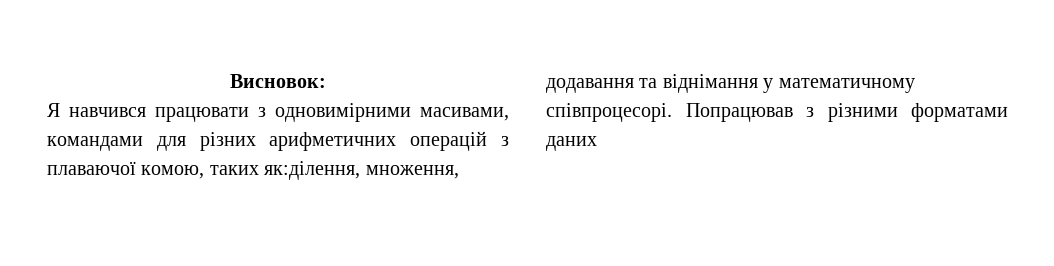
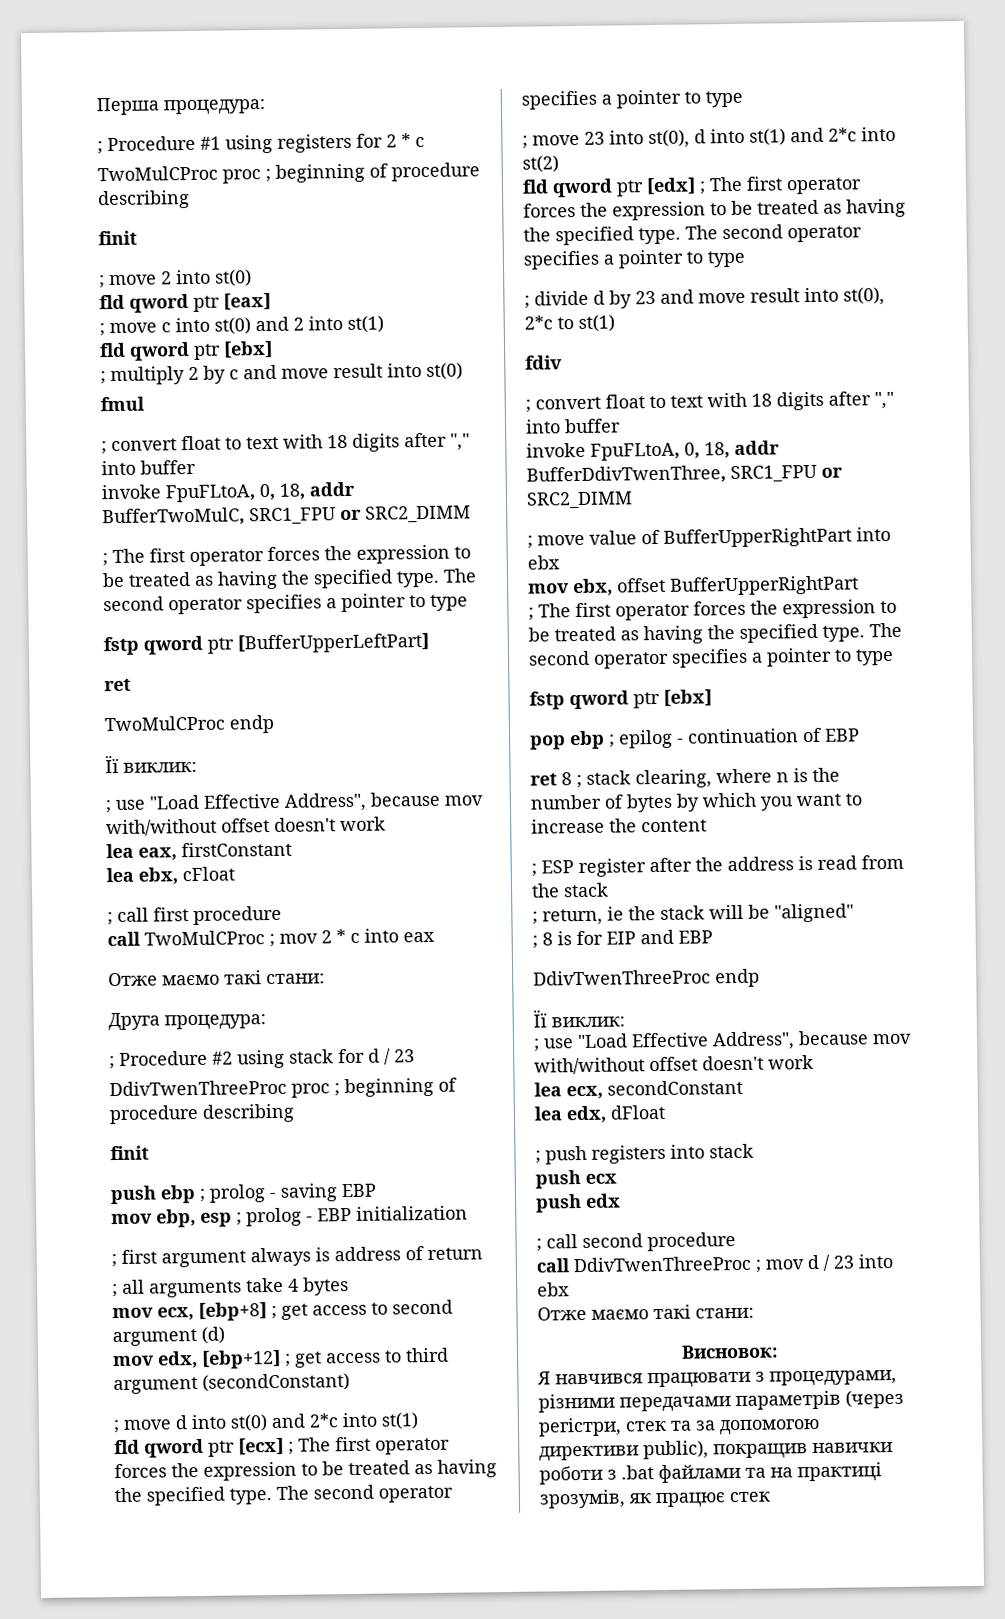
+ Перша процедура:
+ ; Procedure #1 using registers for 2 * c
+ TwoMulCProc proc ; beginning of procedure describing
+ finit
+ ; move 2 into st(0)
+ fld qword ptr [eax]
+ ; move c into st(0) and 2 into st(1)
+ fld qword ptr [ebx]
+ ; multiply 2 by c and move result into st(0)
+ fmul
+ ; convert float to text with 18 digits after "," into buffer
+ invoke FpuFLtoA, 0, 18, addr BufferTwoMulC, SRC1_FPU or SRC2_DIMM
+ ; The first operator forces the expression to be treated as having the specified type. The second operator specifies a pointer to type
+ fstp qword ptr [BufferUpperLeftPart]
+ ret
+ TwoMulCProc endp
+ Її виклик:
+ ; use "Load Effective Address", because mov with/without offset doesn't work
+ lea eax, firstConstant
+ lea ebx, cFloat
+ ; call first procedure
+ call TwoMulCProc ; mov 2 * c into eax
+ Отже маємо такі стани:
+ Друга процедура:
+ ; Procedure #2 using stack for d / 23
+ DdivTwenThreeProc proc ; beginning of procedure describing
+ finit
+ push ebp ; prolog - saving EBP
+ mov ebp, esp ; prolog - EBP initialization
+ ; first argument always is address of return
+ ; all arguments take 4 bytes
+ mov ecx, [ebp+8] ; get access to second argument (d)
+ mov edx, [ebp+12] ; get access to third argument (secondConstant)
+ ; move d into st(0) and 2*c into st(1)
+ fld qword ptr [ecx] ; The first operator forces the expression to be treated as having the specified type. The second operator specifies a pointer to type
+ ; move 23 into st(0), d into st(1) and 2*c into st(2)
+ fld qword ptr [edx] ; The first operator forces the expression to be treated as having the specified type. The second operator specifies a pointer to type
+ ; divide d by 23 and move result into st(0), 2*c to st(1)
+ fdiv
+ ; convert float to text with 18 digits after "," into buffer
+ invoke FpuFLtoA, 0, 18, addr BufferDdivTwenThree, SRC1_FPU or SRC2_DIMM
+ ; move value of BufferUpperRightPart into ebx
+ mov ebx, offset BufferUpperRightPart
+ ; The first operator forces the expression to be treated as having the specified type. The second operator specifies a pointer to type
+ fstp qword ptr [ebx]
+ pop ebp ; epilog - continuation of EBP
+ ret 8 ; stack clearing, where n is the number of bytes by which you want to increase the content
+ ; ESP register after the address is read from the stack
+ ; return, ie the stack will be "aligned"
+ ; 8 is for EIP and EBP
+ DdivTwenThreeProc endp
+ Її виклик:
+ ; use "Load Effective Address", because mov with/without offset doesn't work
+ lea ecx, secondConstant
+ lea edx, dFloat
+ ; push registers into stack
+ push ecx
+ push edx
+ ; call second procedure
+ call DdivTwenThreeProc ; mov d / 23 into ebx
+ Отже маємо такі стани:
- Я навчився працювати з одновимірними масивами, командами для різних арифметичних операцій з плаваючої комою, таких як:ділення, множення, додавання та віднімання у математичному співпроцесорі. Попрацював з різними форматами даних
+ Я навчився працювати з процедурами, різними передачами параметрів (через регістри, стек та за допомогою директиви public), покращив навички роботи з .bat файлами та на практиці зрозумів, як працює стек

